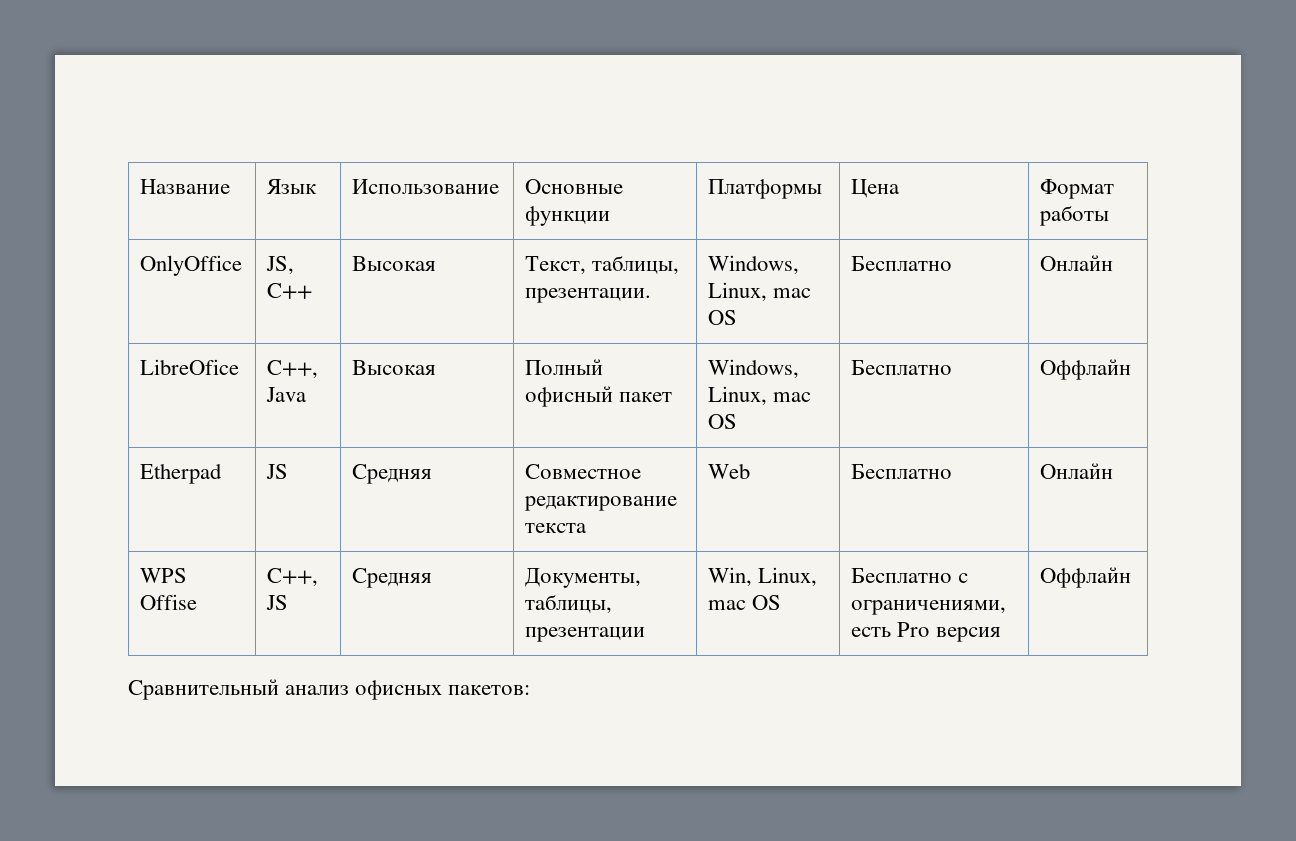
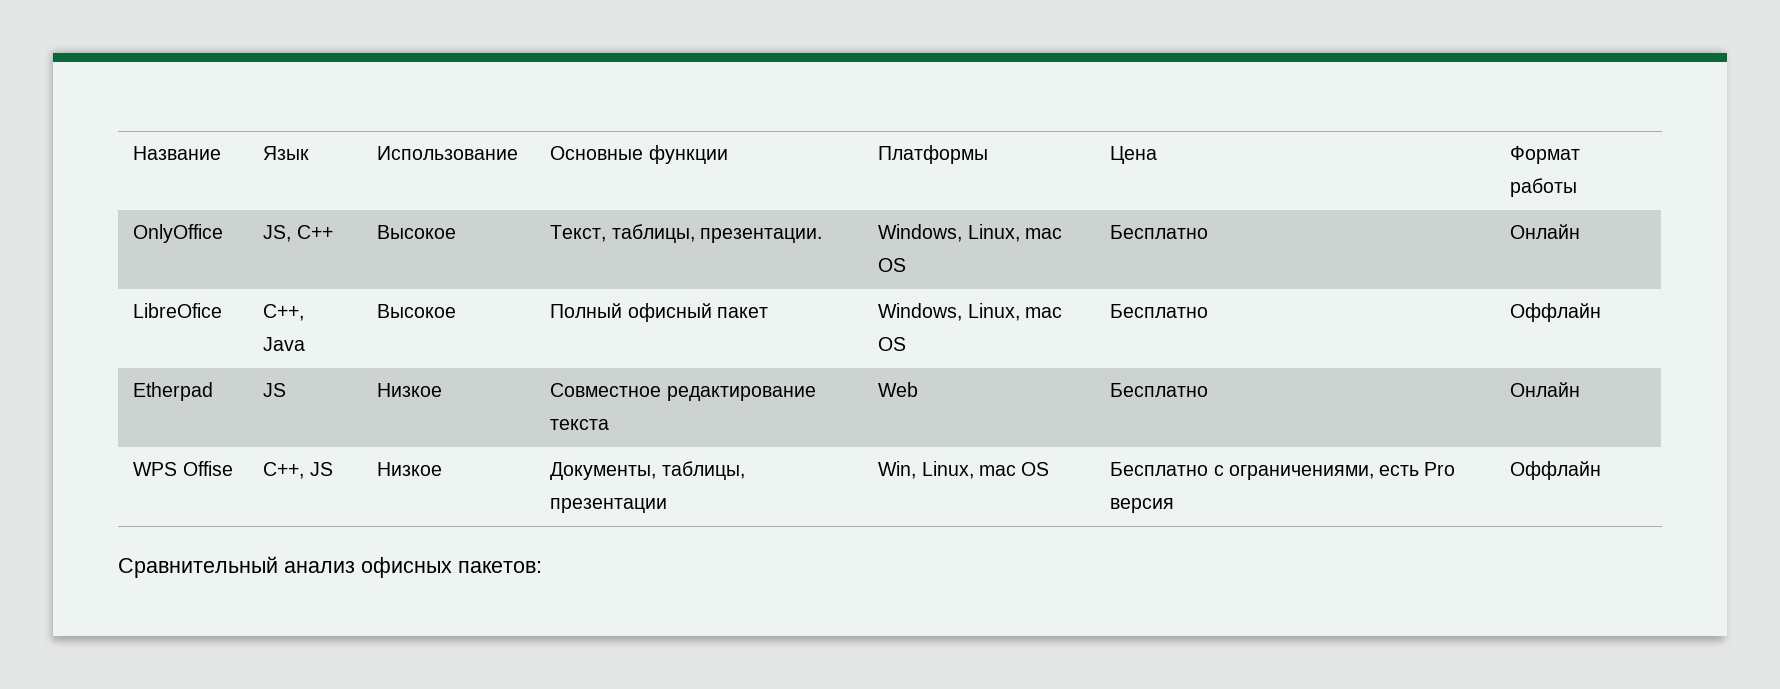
- OnlyOffice | JS, C++ | Высокая | Текст, таблицы, презентации. | Windows, Linux, mac OS | Бесплатно | Онлайн
+ OnlyOffice | JS, C++ | Высокое | Текст, таблицы, презентации. | Windows, Linux, mac OS | Бесплатно | Онлайн
- LibreOfice | C++, Java | Высокая | Полный офисный пакет | Windows, Linux, mac OS | Бесплатно | Оффлайн
+ LibreOfice | C++, Java | Высокое | Полный офисный пакет | Windows, Linux, mac OS | Бесплатно | Оффлайн
- Etherpad | JS | Средняя | Совместное редактирование текста | Web | Бесплатно | Онлайн
+ Etherpad | JS | Низкое | Совместное редактирование текста | Web | Бесплатно | Онлайн
- WPS Offise | C++, JS | Средняя | Документы, таблицы, презентации | Win, Linux, mac OS | Бесплатно с ограничениями, есть Pro версия | Оффлайн
+ WPS Offise | C++, JS | Низкое | Документы, таблицы, презентации | Win, Linux, mac OS | Бесплатно с ограничениями, есть Pro версия | Оффлайн

